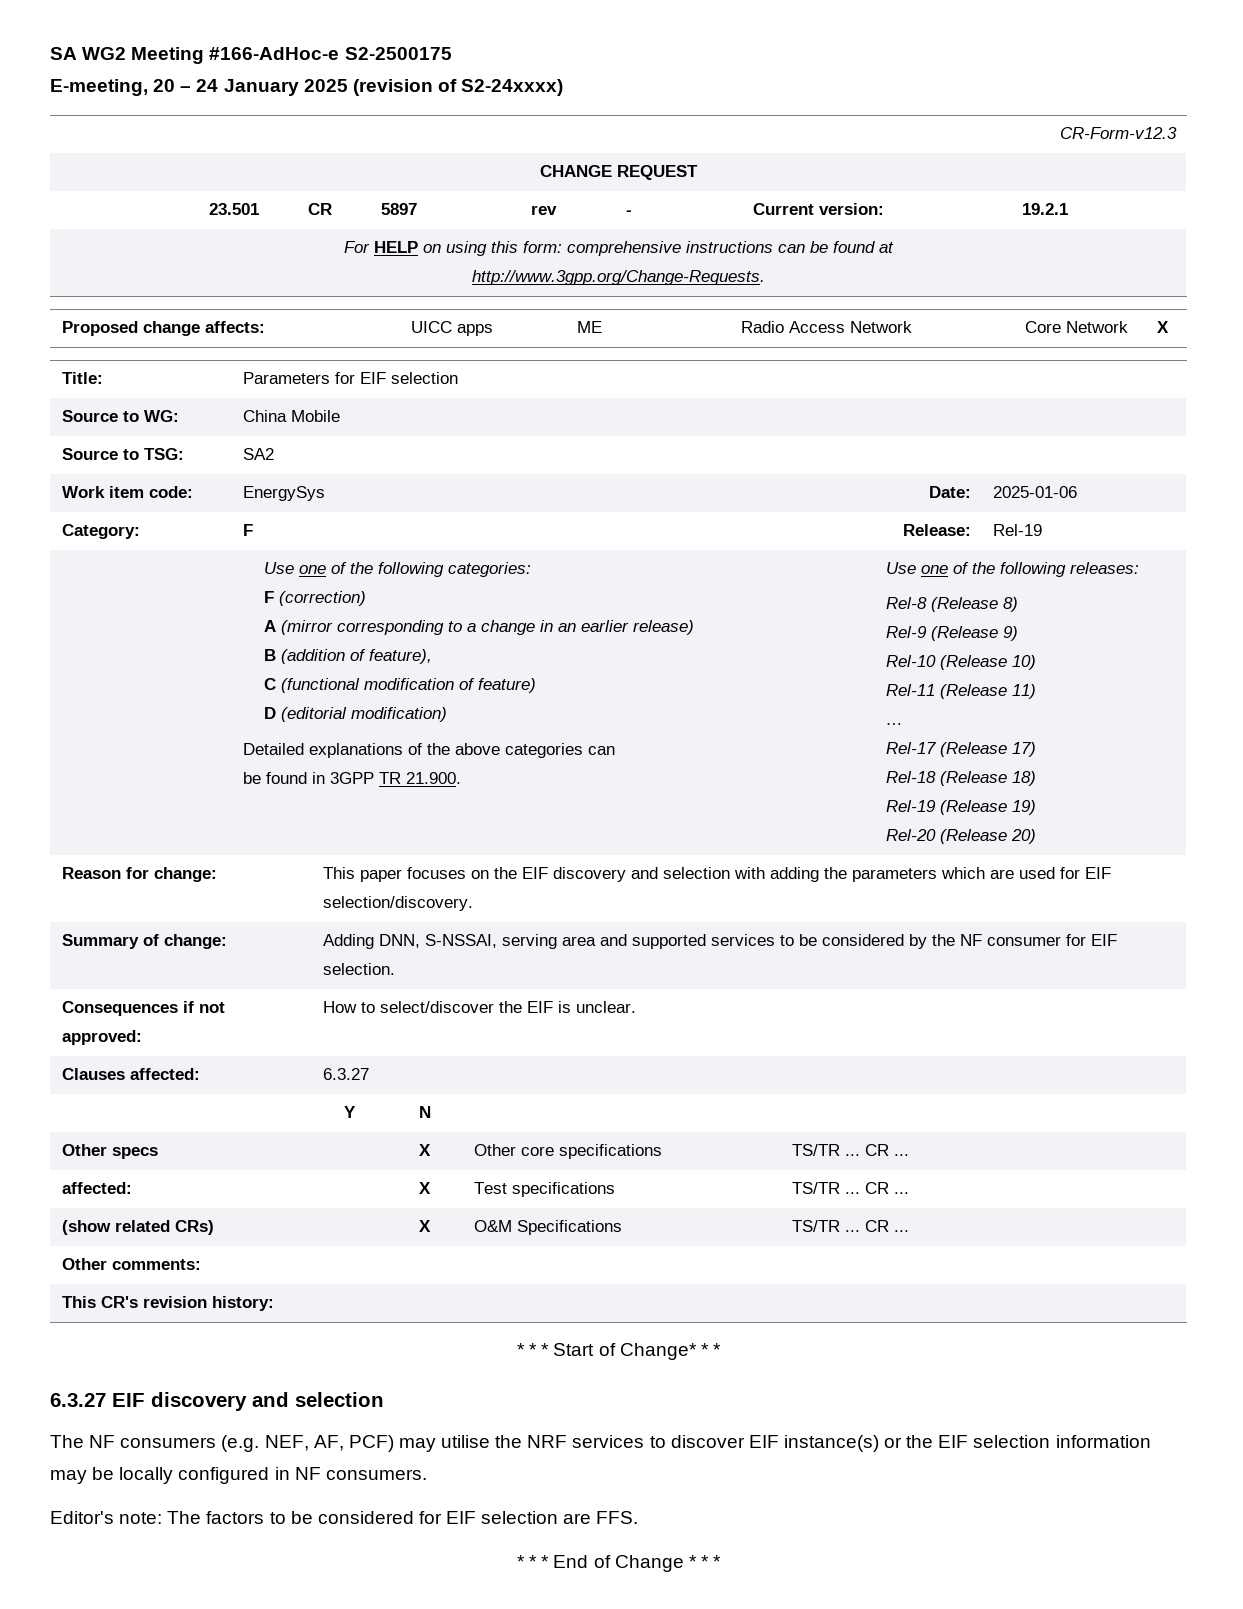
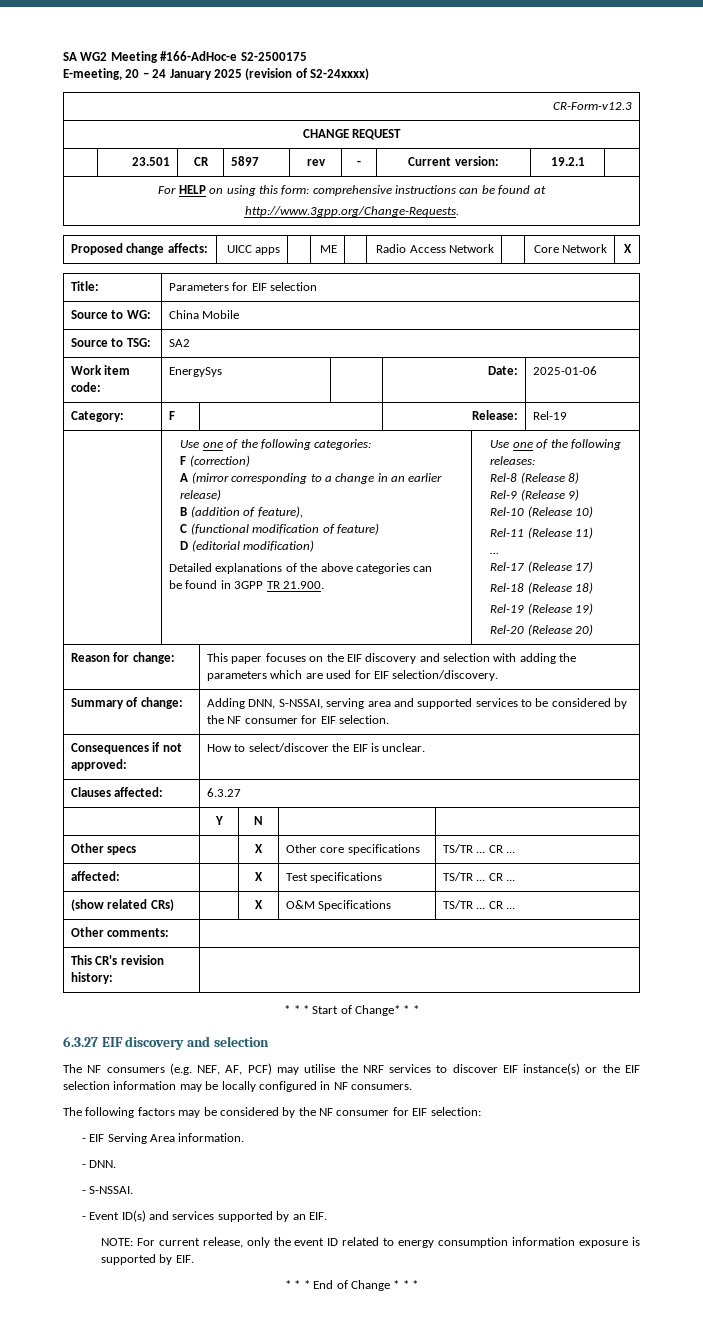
- Editor's note: The factors to be considered for EIF selection are FFS.
+ The following factors may be considered by the NF consumer for EIF selection:
+ - EIF Serving Area information.
+ - DNN.
+ - S-NSSAI.
+ - Event ID(s) and services supported by an EIF.
+ NOTE: For current release, only the event ID related to energy consumption information exposure is supported by EIF.

